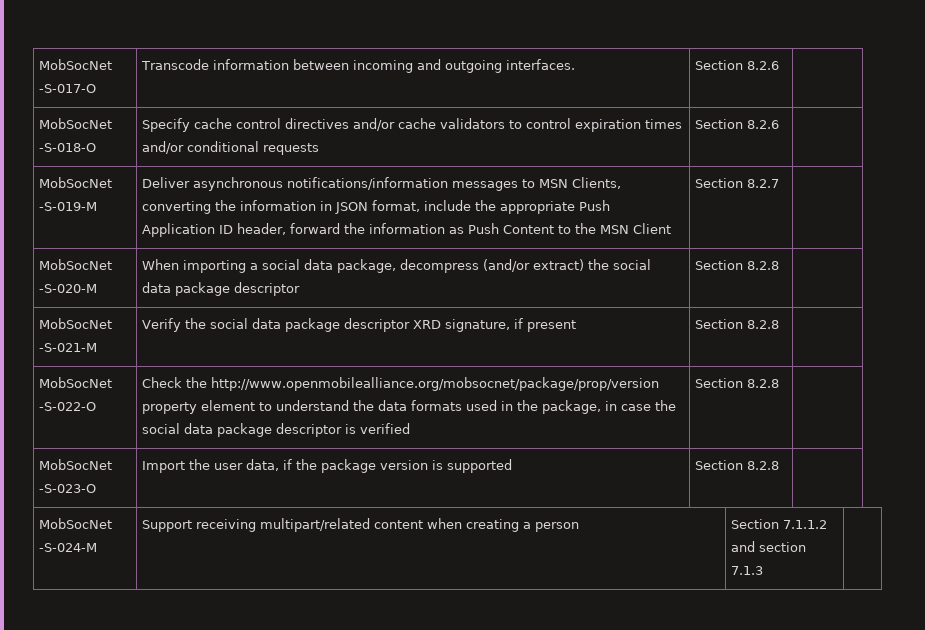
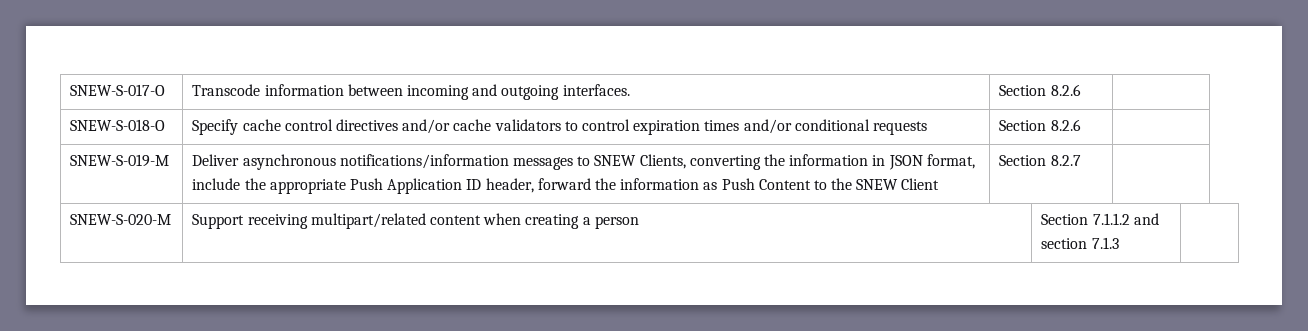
- MobSocNet -S-017-O | Transcode information between incoming and outgoing interfaces. | Section 8.2.6 |
+ SNEW-S-017-O | Transcode information between incoming and outgoing interfaces. | Section 8.2.6 |
- MobSocNet -S-018-O | Specify cache control directives and/or cache validators to control expiration times and/or conditional requests | Section 8.2.6 |
+ SNEW-S-018-O | Specify cache control directives and/or cache validators to control expiration times and/or conditional requests | Section 8.2.6 |
- MobSocNet -S-019-M | Deliver asynchronous notifications/information messages to MSN Clients, converting the information in JSON format, include the appropriate Push Application ID header, forward the information as Push Content to the MSN Client | Section 8.2.7 |
+ SNEW-S-019-M | Deliver asynchronous notifications/information messages to SNEW Clients, converting the information in JSON format, include the appropriate Push Application ID header, forward the information as Push Content to the SNEW Client | Section 8.2.7 |
- MobSocNet -S-020-M | When importing a social data package, decompress (and/or extract) the social data package descriptor | Section 8.2.8 |
- MobSocNet -S-021-M | Verify the social data package descriptor XRD signature, if present | Section 8.2.8 |
- MobSocNet -S-022-O | Check the http://www.openmobilealliance.org/mobsocnet/package/prop/version property element to understand the data formats used in the package, in case the social data package descriptor is verified | Section 8.2.8 |
- MobSocNet -S-023-O | Import the user data, if the package version is supported | Section 8.2.8 |
- MobSocNet -S-024-M | Support receiving multipart/related content when creating a person | Section 7.1.1.2 and section 7.1.3 |
+ SNEW-S-020-M | Support receiving multipart/related content when creating a person | Section 7.1.1.2 and section 7.1.3 |

